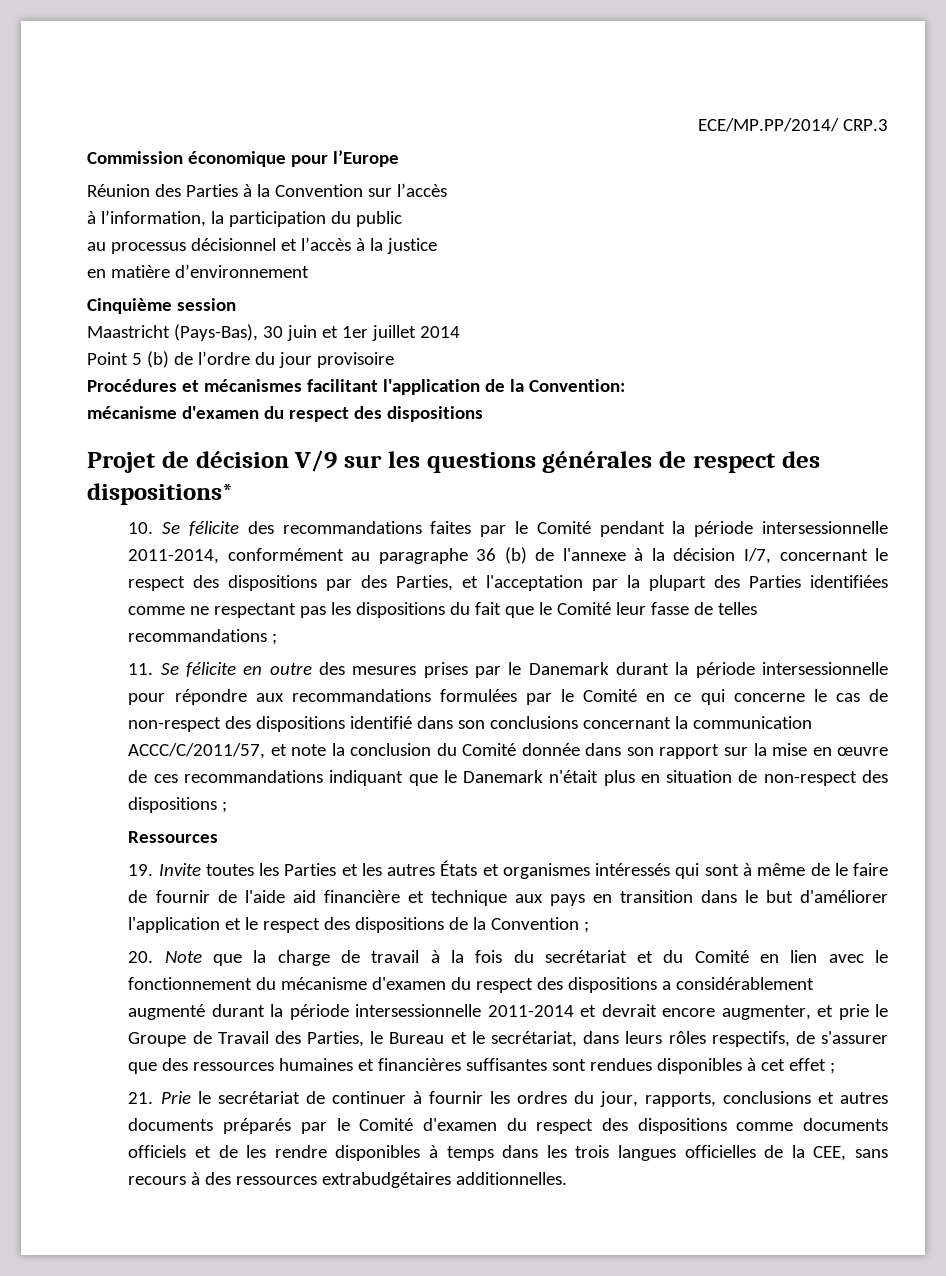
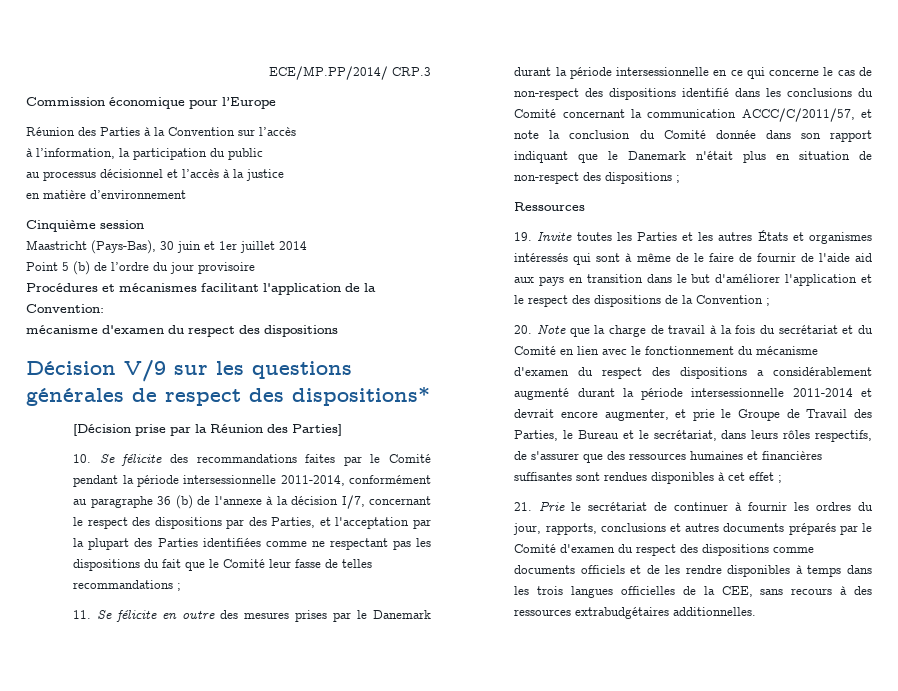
- Projet de décision V/9 sur les questions générales de respect des dispositions*
+ Décision V/9 sur les questions générales de respect des dispositions*
+ [Décision prise par la Réunion des Parties]
- 11. Se félicite en outre des mesures prises par le Danemark durant la période intersessionnelle pour répondre aux recommandations formulées par le Comité en ce qui concerne le cas de non-respect des dispositions identifié dans son conclusions concernant la communication ACCC/C/2011/57, et note la conclusion du Comité donnée dans son rapport sur la mise en œuvre de ces recommandations indiquant que le Danemark n'était plus en situation de non-respect des dispositions ;
+ 11. Se félicite en outre des mesures prises par le Danemark durant la période intersessionnelle en ce qui concerne le cas de non-respect des dispositions identifié dans les conclusions du Comité concernant la communication ACCC/C/2011/57, et note la conclusion du Comité donnée dans son rapport indiquant que le Danemark n'était plus en situation de non-respect des dispositions ;
- 19. Invite toutes les Parties et les autres États et organismes intéressés qui sont à même de le faire de fournir de l'aide aid financière et technique aux pays en transition dans le but d'améliorer l'application et le respect des dispositions de la Convention ;
+ 19. Invite toutes les Parties et les autres États et organismes intéressés qui sont à même de le faire de fournir de l'aide aid aux pays en transition dans le but d'améliorer l'application et le respect des dispositions de la Convention ;

